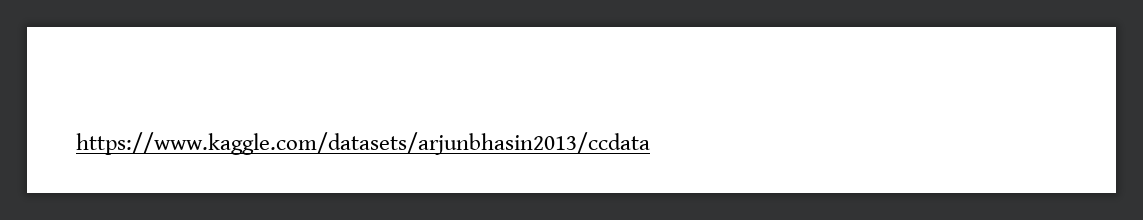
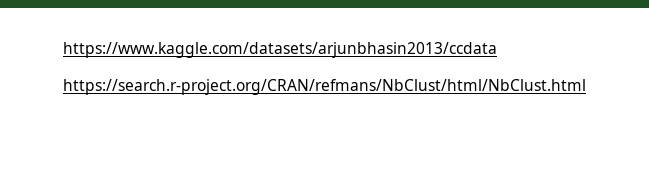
+ https://search.r-project.org/CRAN/refmans/NbClust/html/NbClust.html

